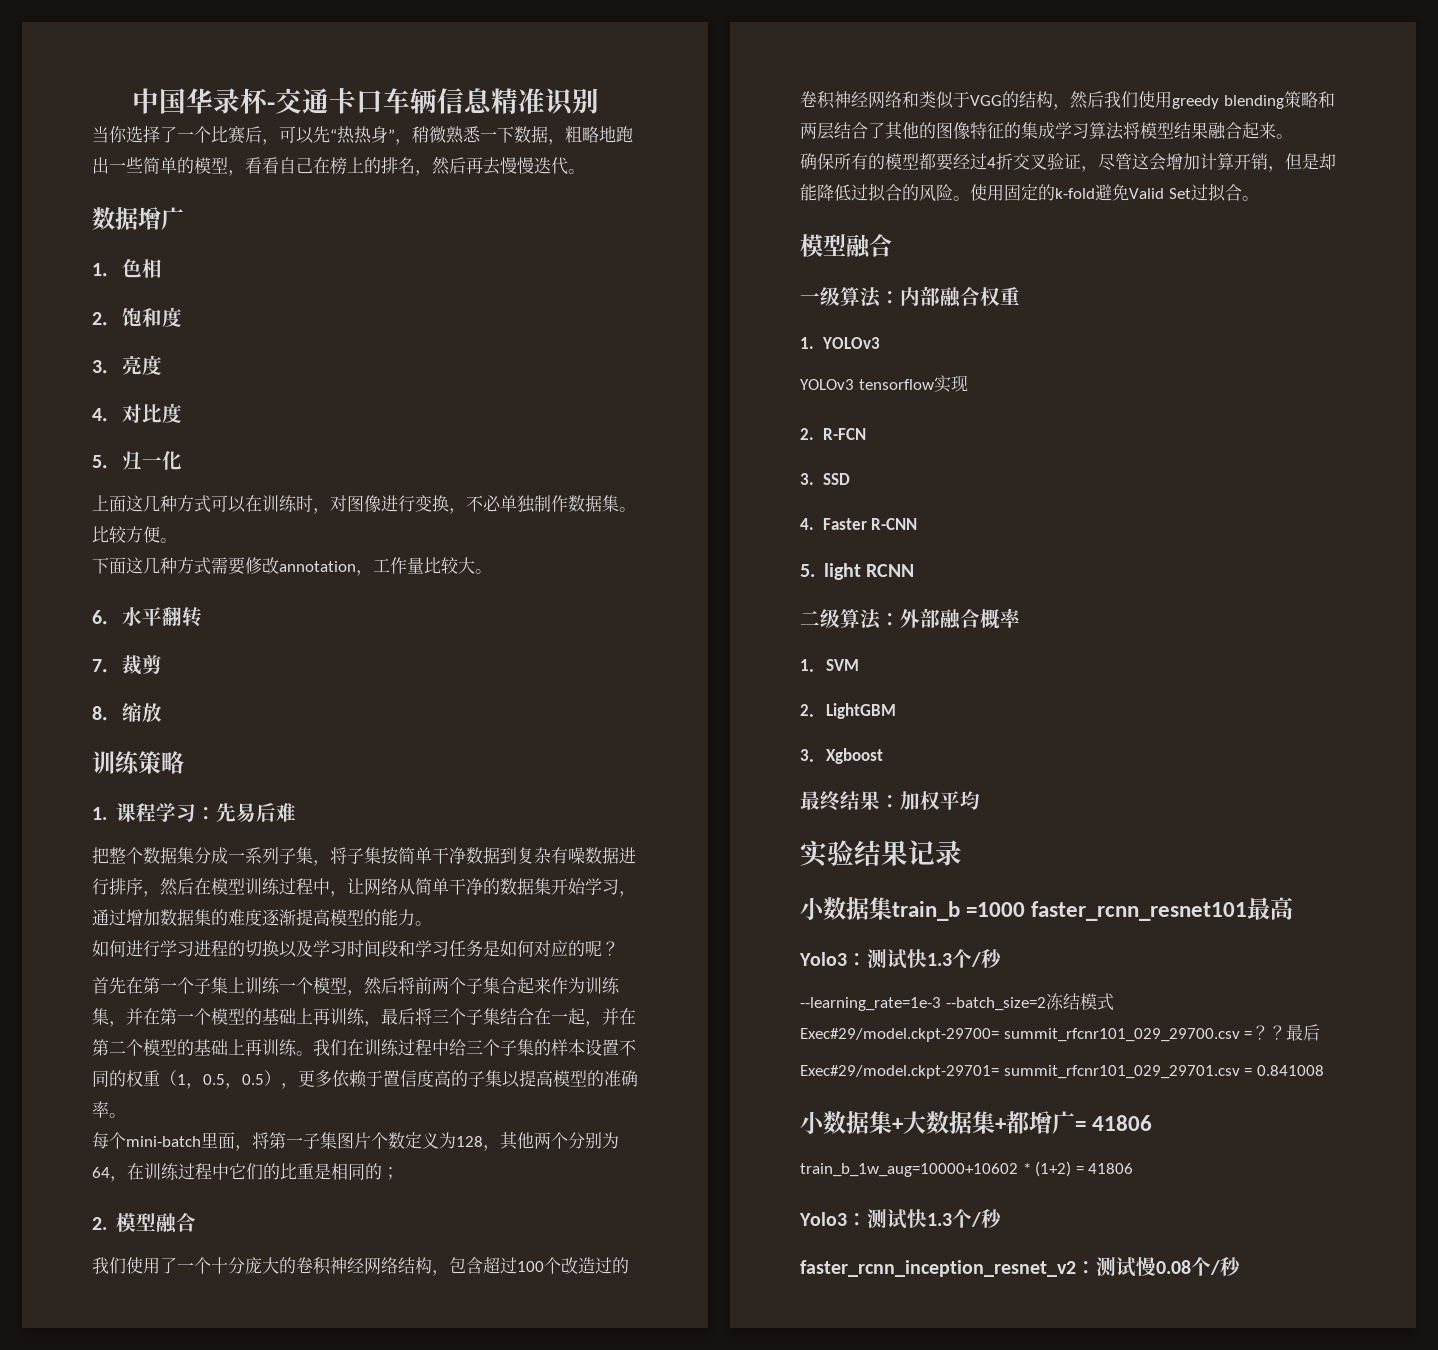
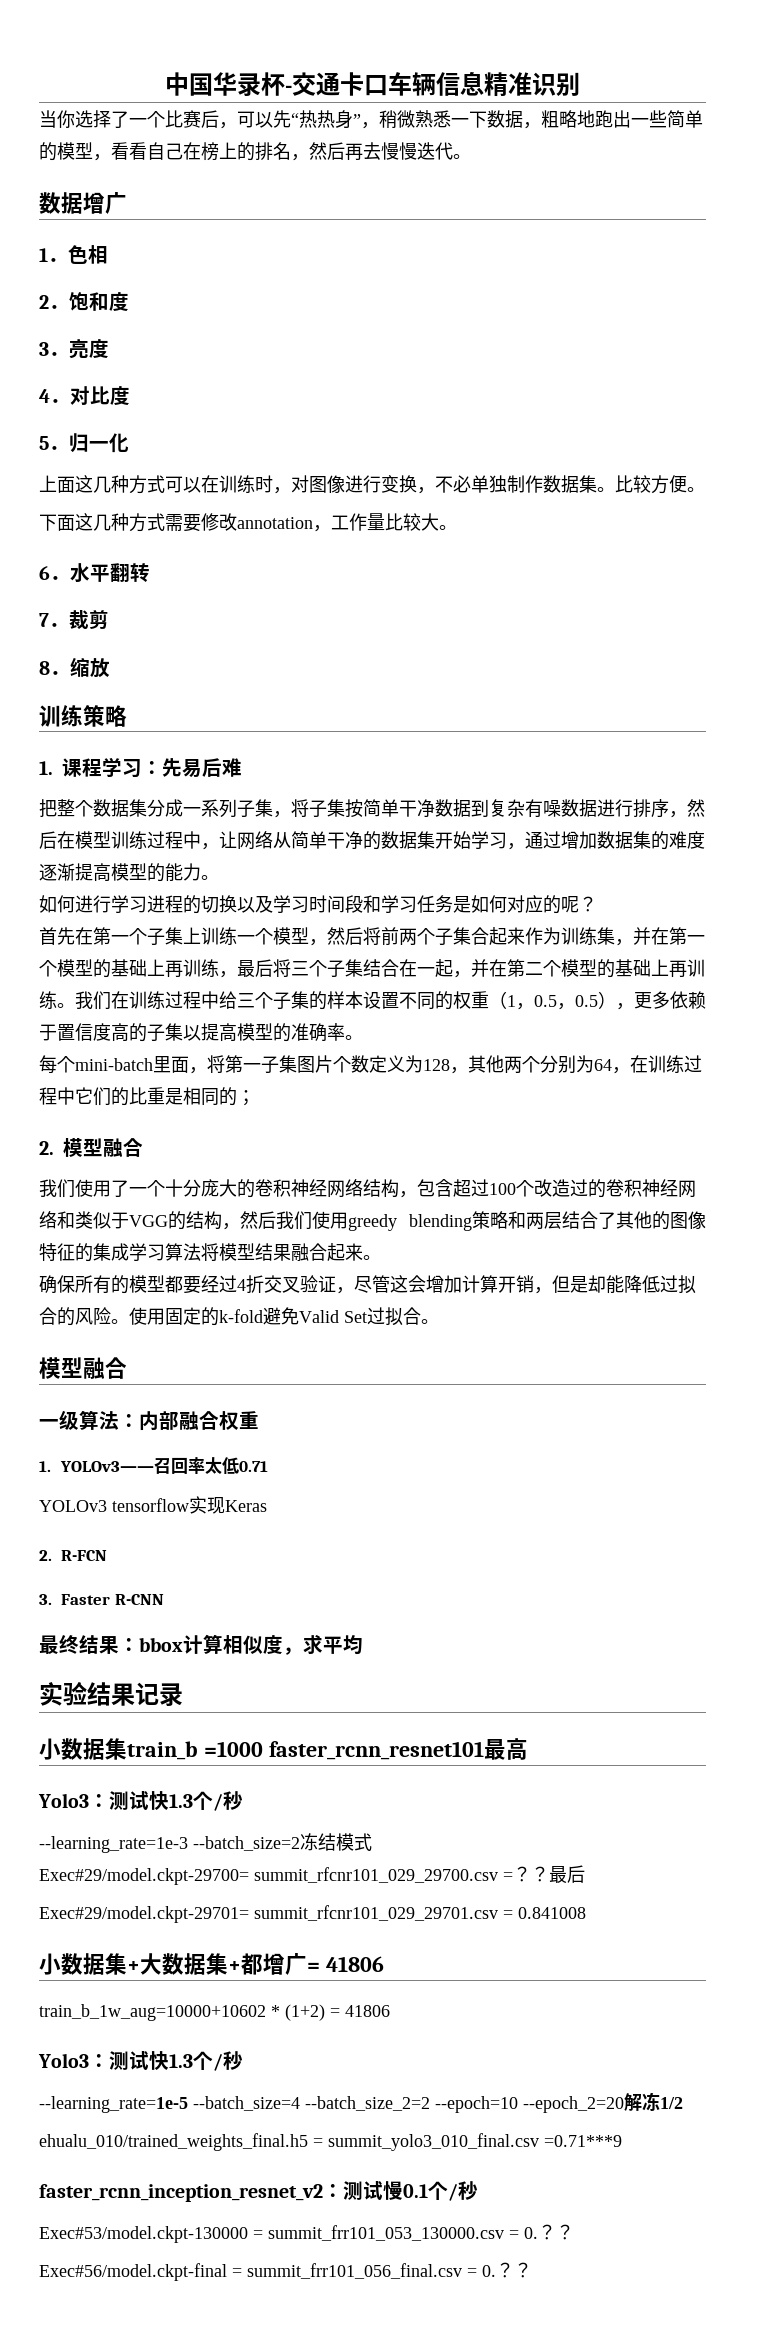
- 1. YOLOv3
+ 1. YOLOv3——召回率太低0.71
- YOLOv3 tensorflow实现
+ YOLOv3 tensorflow实现Keras
- 3. SSD
- 4. Faster R-CNN
+ 3. Faster R-CNN
- 5. light RCNN
- 二级算法：外部融合概率
- 1．SVM
- 2．LightGBM
- 3．Xgboost
- 最终结果：加权平均
+ 最终结果：bbox计算相似度，求平均
+ --learning_rate=1e-5 --batch_size=4 --batch_size_2=2 --epoch=10 --epoch_2=20解冻1/2
+ ehualu_010/trained_weights_final.h5 = summit_yolo3_010_final.csv =0.71***9
- faster_rcnn_inception_resnet_v2：测试慢0.08个/秒
+ faster_rcnn_inception_resnet_v2：测试慢0.1个/秒
+ Exec#53/model.ckpt-130000 = summit_frr101_053_130000.csv = 0.？？
+ Exec#56/model.ckpt-final = summit_frr101_056_final.csv = 0.？？

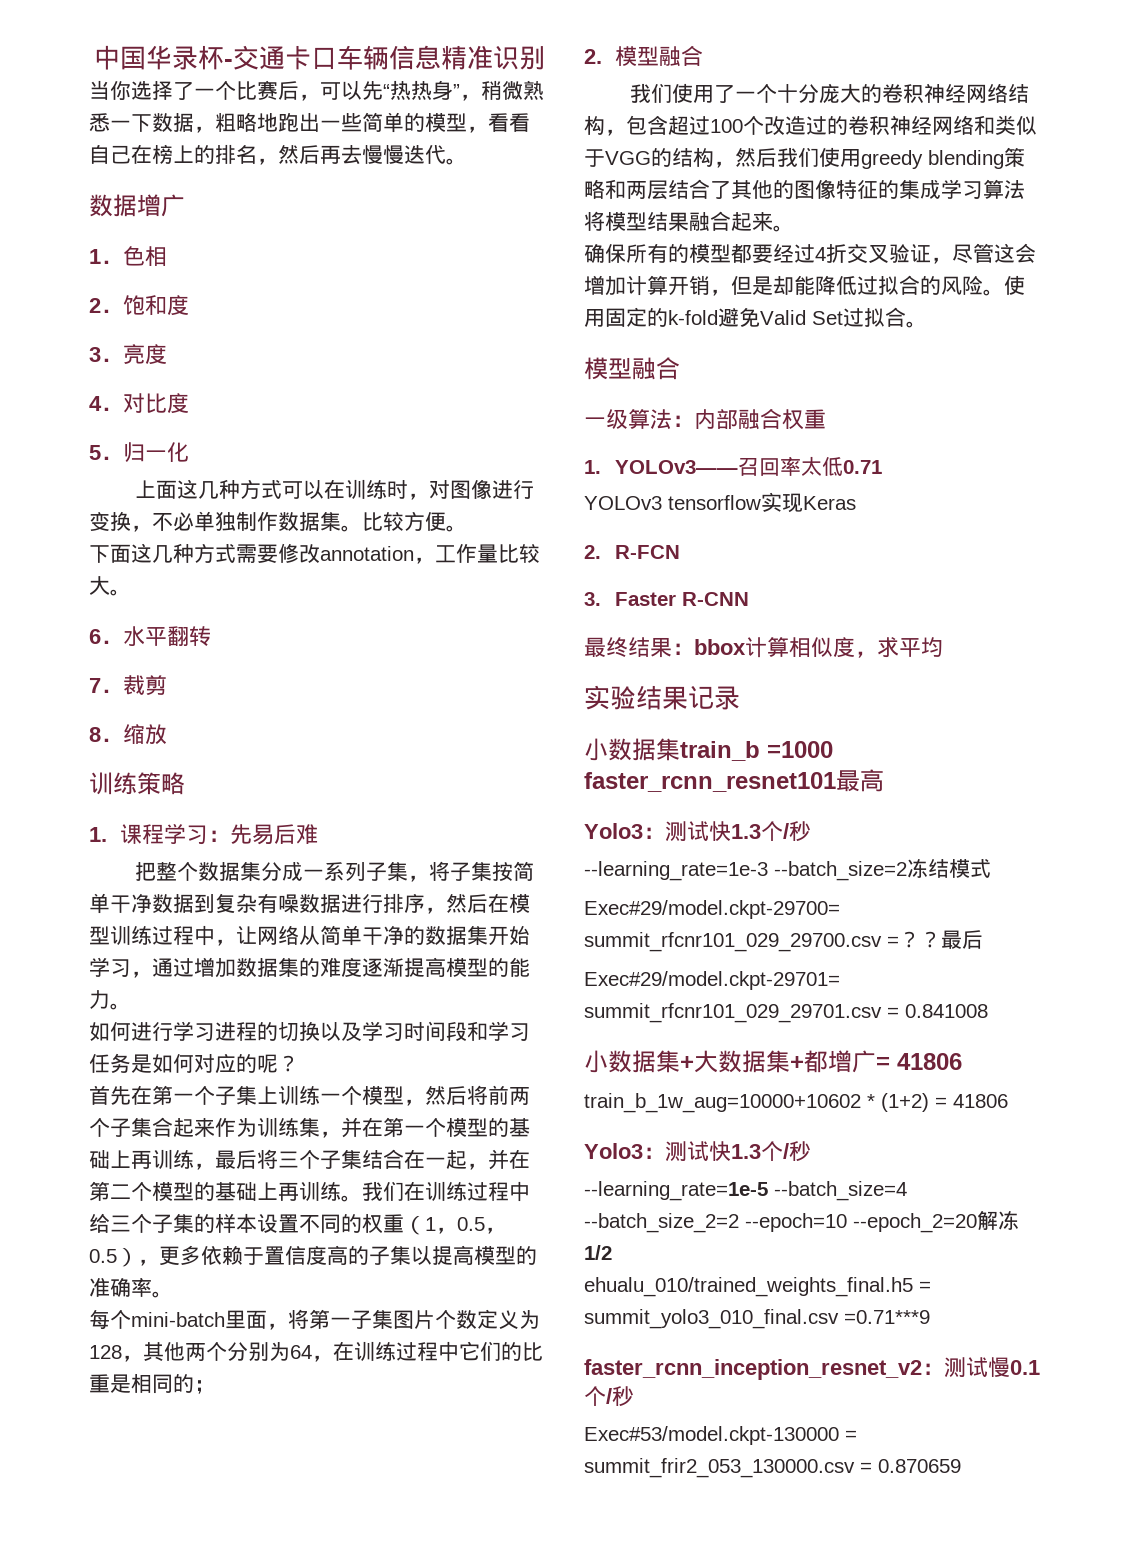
- Exec#53/model.ckpt-130000 = summit_frr101_053_130000.csv = 0.？？
- Exec#56/model.ckpt-final = summit_frr101_056_final.csv = 0.？？
+ Exec#53/model.ckpt-130000 = summit_frir2_053_130000.csv = 0.870659

